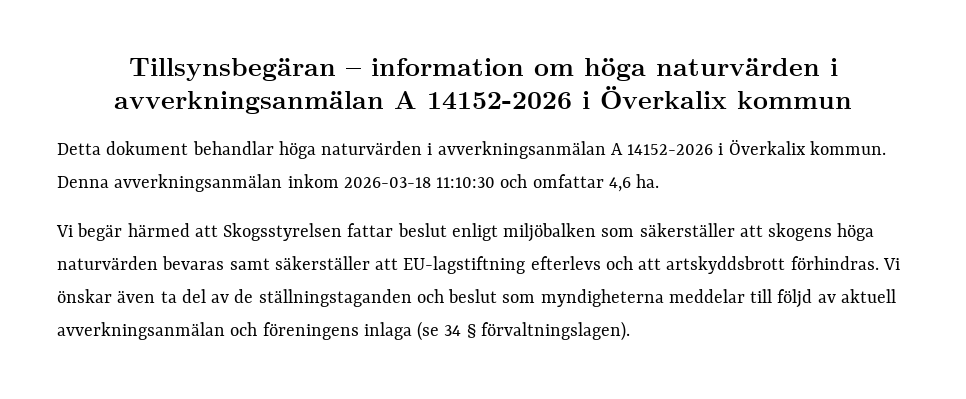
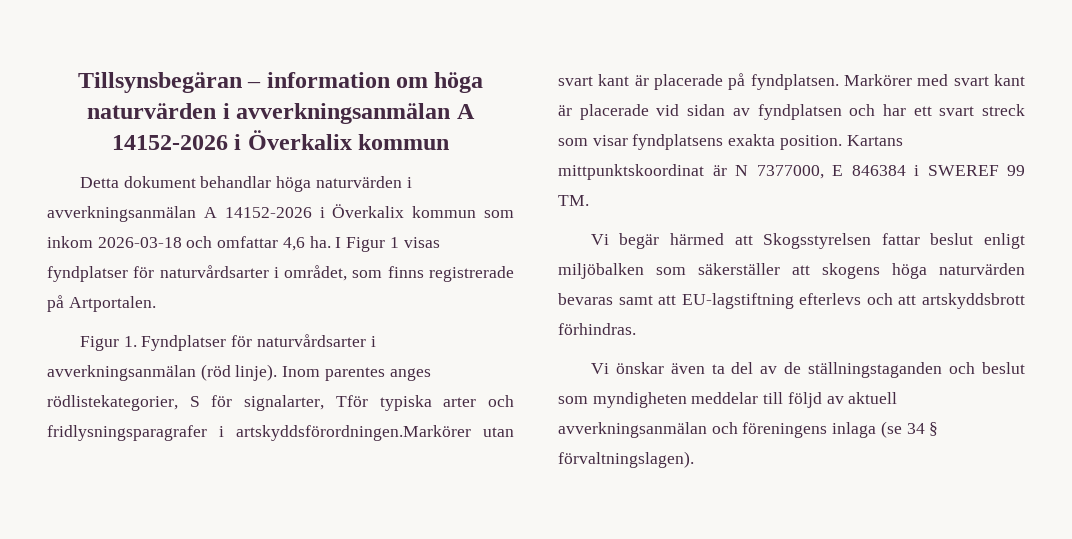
- Detta dokument behandlar höga naturvärden i avverkningsanmälan A 14152-2026 i Överkalix kommun. Denna avverkningsanmälan inkom 2026-03-18 11:10:30 och omfattar 4,6 ha.
+ Detta dokument behandlar höga naturvärden i avverkningsanmälan A 14152-2026 i Överkalix kommun som inkom 2026-03-18 och omfattar 4,6 ha. I Figur 1 visas fyndplatser för naturvårdsarter i området, som finns registrerade på Artportalen.
+ Figur 1. Fyndplatser för naturvårdsarter i avverkningsanmälan (röd linje). Inom parentes anges rödlistekategorier, S för signalarter, Tför typiska arter och fridlysningsparagrafer i artskyddsförordningen.Markörer utan svart kant är placerade på fyndplatsen. Markörer med svart kant är placerade vid sidan av fyndplatsen och har ett svart streck som visar fyndplatsens exakta position. Kartans mittpunktskoordinat är N 7377000, E 846384 i SWEREF 99 TM.
- Vi begär härmed att Skogsstyrelsen fattar beslut enligt miljöbalken som säkerställer att skogens höga naturvärden bevaras samt säkerställer att EU-lagstiftning efterlevs och att artskyddsbrott förhindras. Vi önskar även ta del av de ställningstaganden och beslut som myndigheterna meddelar till följd av aktuell avverkningsanmälan och föreningens inlaga (se 34 § förvaltningslagen).
+ Vi begär härmed att Skogsstyrelsen fattar beslut enligt miljöbalken som säkerställer att skogens höga naturvärden bevaras samt att EU-lagstiftning efterlevs och att artskyddsbrott förhindras.
+ Vi önskar även ta del av de ställningstaganden och beslut som myndigheten meddelar till följd av aktuell avverkningsanmälan och föreningens inlaga (se 34 § förvaltningslagen).

